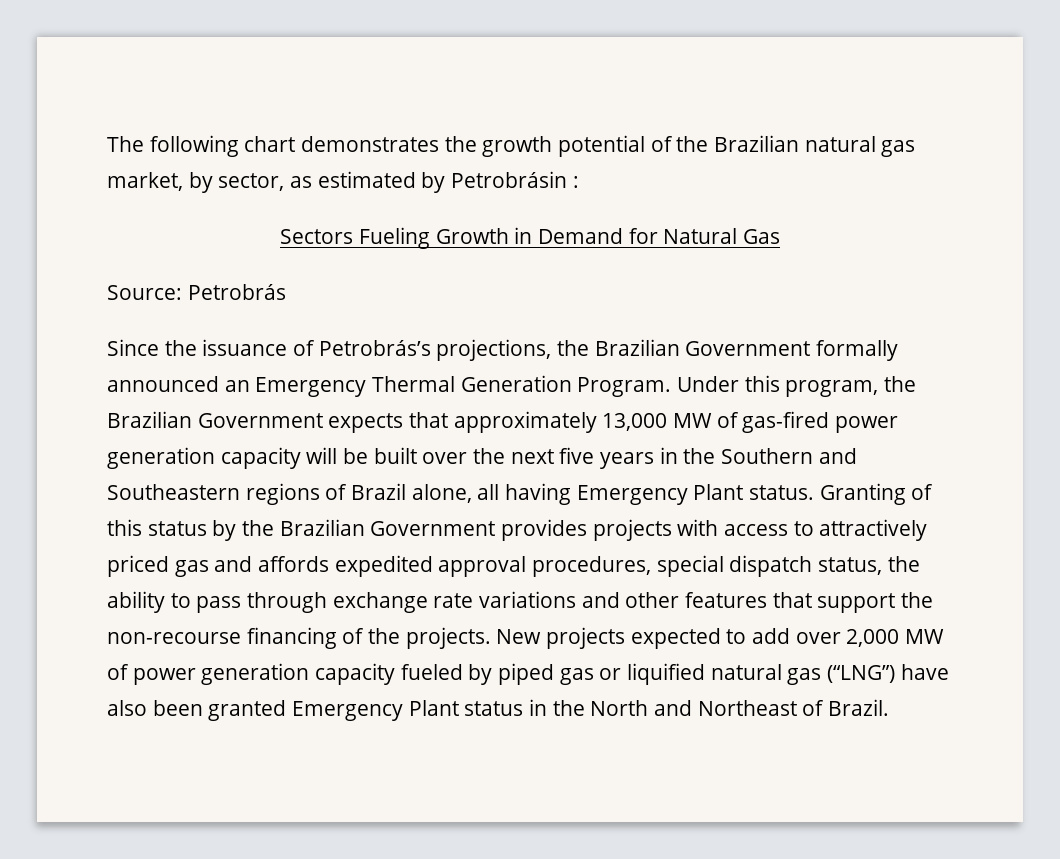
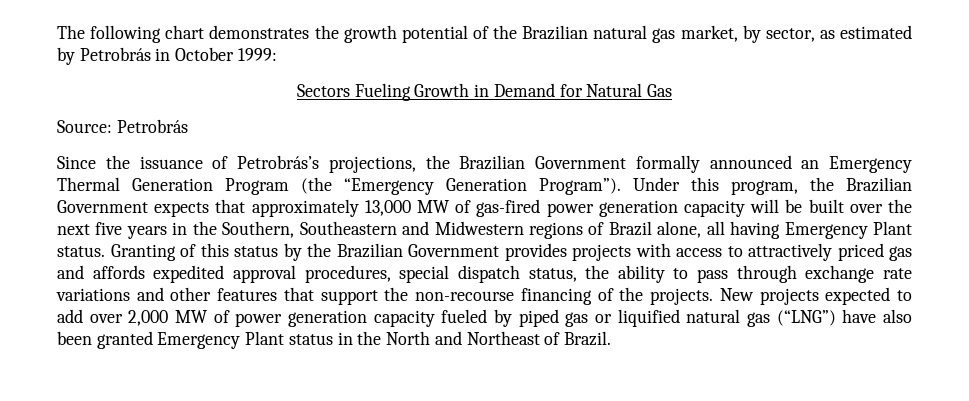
- The following chart demonstrates the growth potential of the Brazilian natural gas market, by sector, as estimated by Petrobrásin :
+ The following chart demonstrates the growth potential of the Brazilian natural gas market, by sector, as estimated by Petrobrás in October 1999:
- Since the issuance of Petrobrás’s projections, the Brazilian Government formally announced an Emergency Thermal Generation Program.
+ Since the issuance of Petrobrás’s projections, the Brazilian Government formally announced an Emergency Thermal Generation Program (the “Emergency Generation Program”).
- Under this program, the Brazilian Government expects that approximately 13,000 MW of gas-fired power generation capacity will be built over the next five years in the Southern and Southeastern regions of Brazil alone, all having Emergency Plant status.
+ Under this program, the Brazilian Government expects that approximately 13,000 MW of gas-fired power generation capacity will be built over the next five years in the Southern, Southeastern and Midwestern regions of Brazil alone, all having Emergency Plant status.

